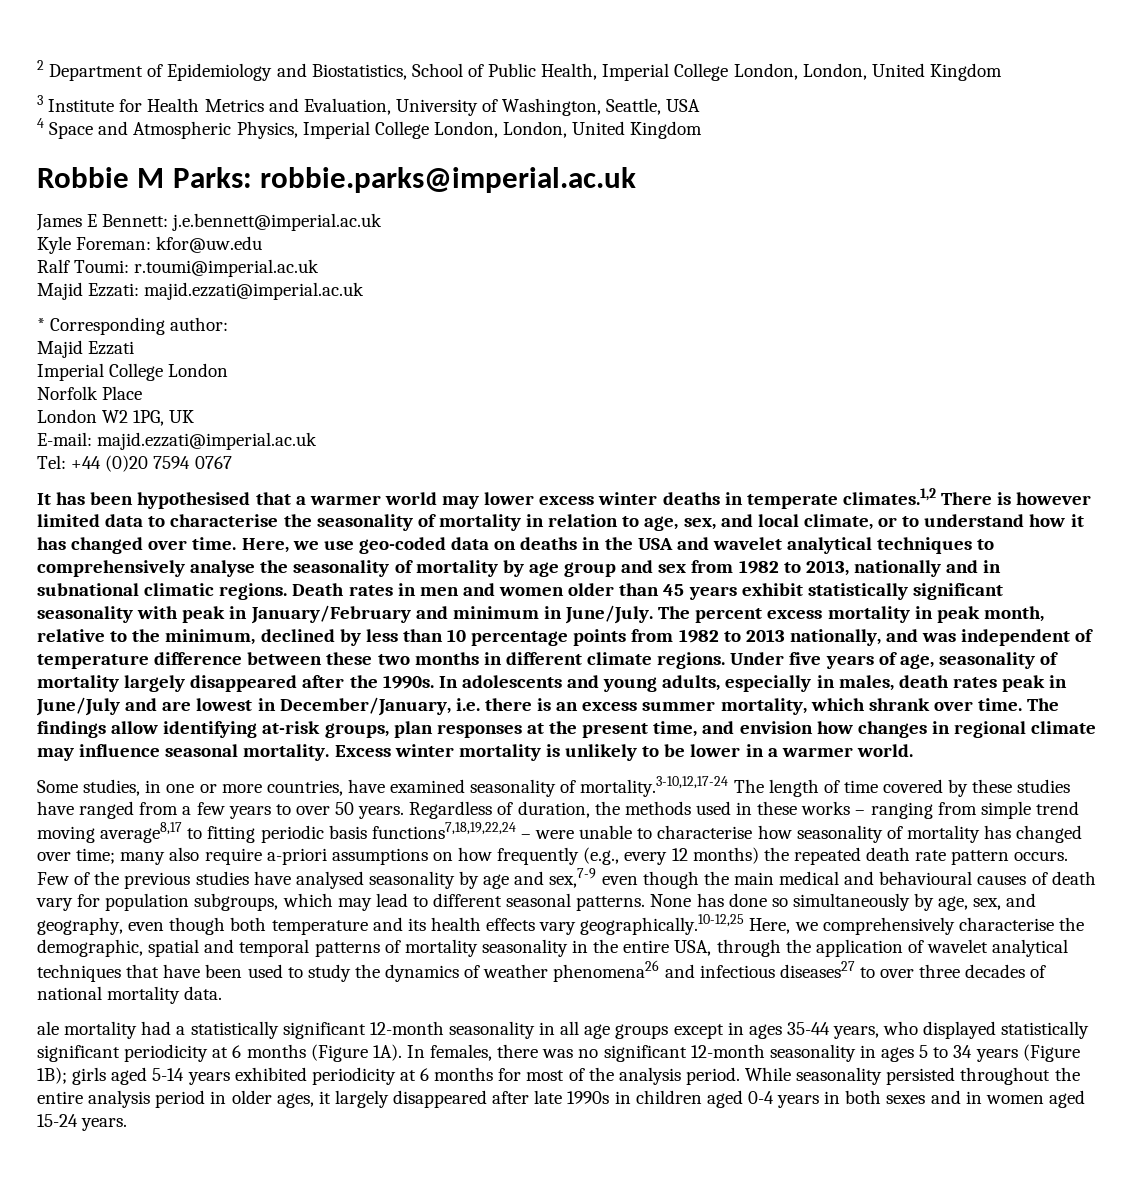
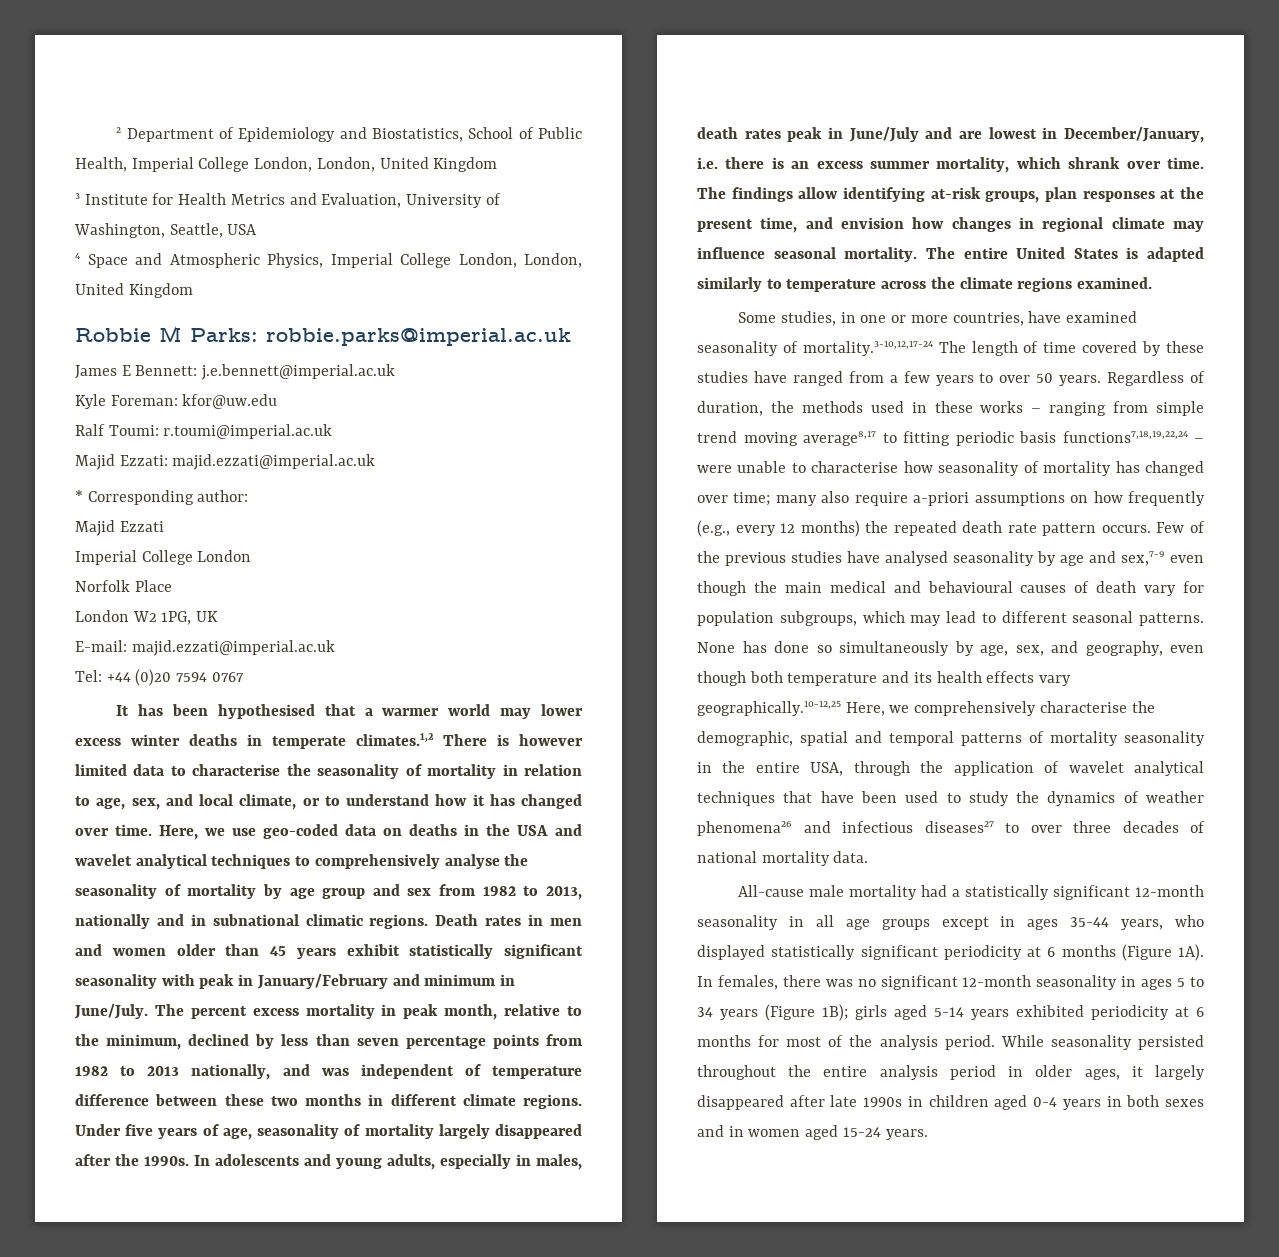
- The percent excess mortality in peak month, relative to the minimum, declined by less than 10 percentage points from 1982 to 2013 nationally, and was independent of temperature difference between these two months in different climate regions.
+ The percent excess mortality in peak month, relative to the minimum, declined by less than seven percentage points from 1982 to 2013 nationally, and was independent of temperature difference between these two months in different climate regions.
- Excess winter mortality is unlikely to be lower in a warmer world.
+ The entire United States is adapted similarly to temperature across the climate regions examined.
- ale mortality had a statistically significant 12-month seasonality in all age groups except in ages 35-44 years, who displayed statistically significant periodicity at 6 months (Figure 1A).
+ All-cause male mortality had a statistically significant 12-month seasonality in all age groups except in ages 35-44 years, who displayed statistically significant periodicity at 6 months (Figure 1A).

